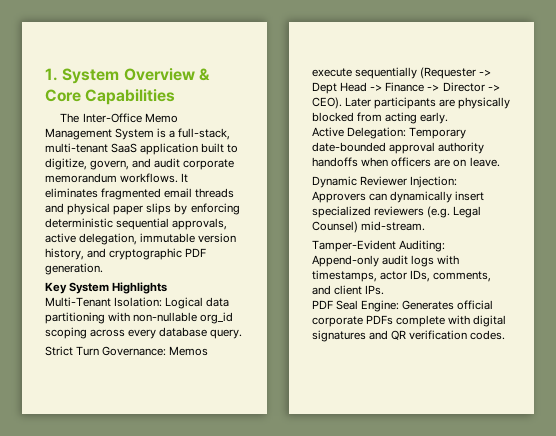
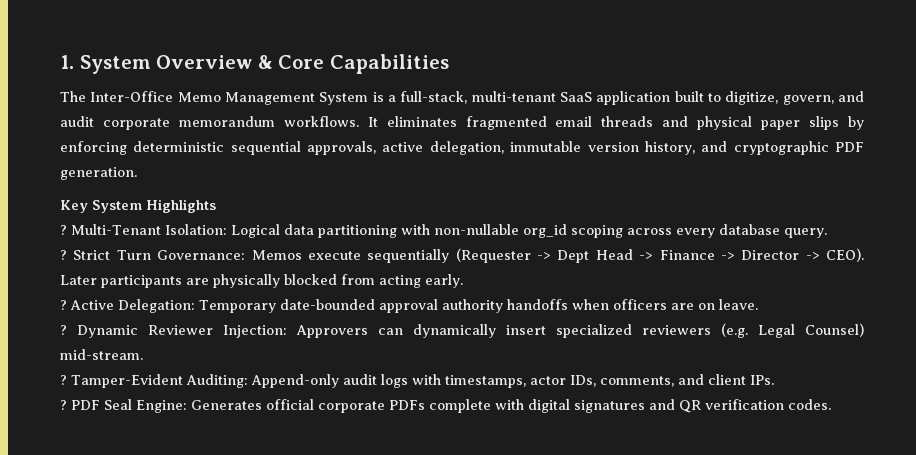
  Key System Highlights
- Multi-Tenant Isolation: Logical data partitioning with non-nullable org_id scoping across every database query.
- Strict Turn Governance: Memos execute sequentially (Requester -> Dept Head -> Finance -> Director -> CEO).
+ ? Multi-Tenant Isolation: Logical data partitioning with non-nullable org_id scoping across every database query.
+ ? Strict Turn Governance: Memos execute sequentially (Requester -> Dept Head -> Finance -> Director -> CEO).
  Later participants are physically blocked from acting early.
- Active Delegation: Temporary date-bounded approval authority handoffs when officers are on leave.
- Dynamic Reviewer Injection: Approvers can dynamically insert specialized reviewers (e.g. Legal Counsel) mid-stream.
- Tamper-Evident Auditing: Append-only audit logs with timestamps, actor IDs, comments, and client IPs.
- PDF Seal Engine: Generates official corporate PDFs complete with digital signatures and QR verification codes.
+ ? Active Delegation: Temporary date-bounded approval authority handoffs when officers are on leave.
+ ? Dynamic Reviewer Injection: Approvers can dynamically insert specialized reviewers (e.g. Legal Counsel) mid-stream.
+ ? Tamper-Evident Auditing: Append-only audit logs with timestamps, actor IDs, comments, and client IPs.
+ ? PDF Seal Engine: Generates official corporate PDFs complete with digital signatures and QR verification codes.

